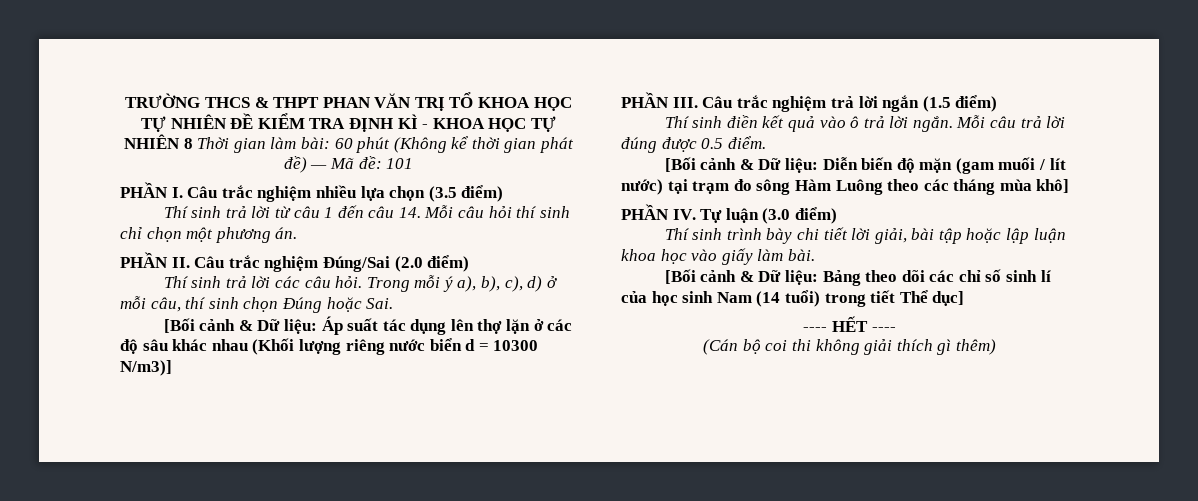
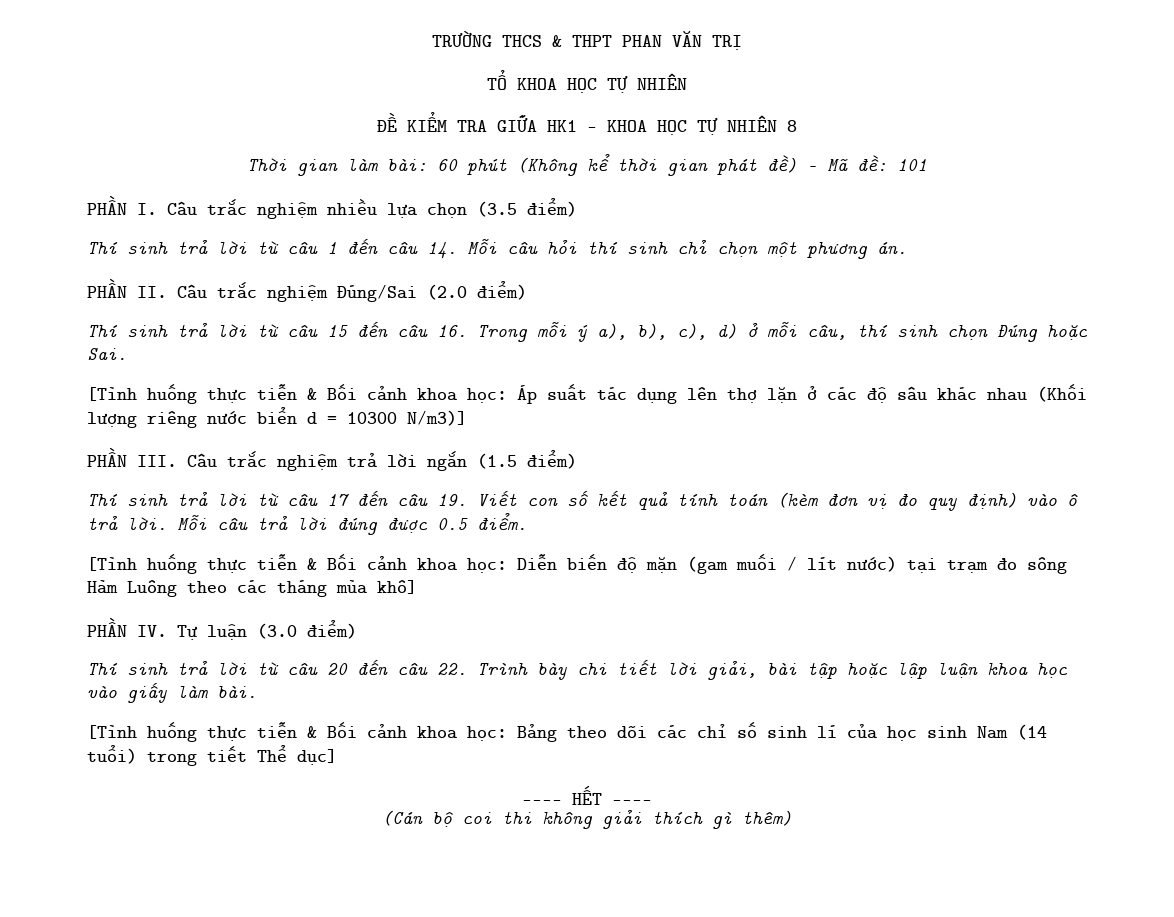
- TRƯỜNG THCS & THPT PHAN VĂN TRỊ TỔ KHOA HỌC TỰ NHIÊN ĐỀ KIỂM TRA ĐỊNH KÌ - KHOA HỌC TỰ NHIÊN 8 Thời gian làm bài: 60 phút (Không kể thời gian phát đề) — Mã đề: 101
+ TRƯỜNG THCS & THPT PHAN VĂN TRỊ
+ TỔ KHOA HỌC TỰ NHIÊN
+ ĐỀ KIỂM TRA GIỮA HK1 - KHOA HỌC TỰ NHIÊN 8
+ Thời gian làm bài: 60 phút (Không kể thời gian phát đề) — Mã đề: 101
- Thí sinh trả lời các câu hỏi. Trong mỗi ý a), b), c), d) ở mỗi câu, thí sinh chọn Đúng hoặc Sai.
+ Thí sinh trả lời từ câu 15 đến câu 16. Trong mỗi ý a), b), c), d) ở mỗi câu, thí sinh chọn Đúng hoặc Sai.
- [Bối cảnh & Dữ liệu: Áp suất tác dụng lên thợ lặn ở các độ sâu khác nhau (Khối lượng riêng nước biển d = 10300 N/m3)]
+ [Tình huống thực tiễn & Bối cảnh khoa học: Áp suất tác dụng lên thợ lặn ở các độ sâu khác nhau (Khối lượng riêng nước biển d = 10300 N/m3)]
- Thí sinh điền kết quả vào ô trả lời ngắn.
+ Thí sinh trả lời từ câu 17 đến câu 19. Viết con số kết quả tính toán (kèm đơn vị đo quy định) vào ô trả lời.
- [Bối cảnh & Dữ liệu: Diễn biến độ mặn (gam muối / lít nước) tại trạm đo sông Hàm Luông theo các tháng mùa khô]
+ [Tình huống thực tiễn & Bối cảnh khoa học: Diễn biến độ mặn (gam muối / lít nước) tại trạm đo sông Hàm Luông theo các tháng mùa khô]
- Thí sinh trình bày chi tiết lời giải, bài tập hoặc lập luận khoa học vào giấy làm bài.
+ Thí sinh trả lời từ câu 20 đến câu 22. Trình bày chi tiết lời giải, bài tập hoặc lập luận khoa học vào giấy làm bài.
- [Bối cảnh & Dữ liệu: Bảng theo dõi các chỉ số sinh lí của học sinh Nam (14 tuổi) trong tiết Thể dục]
+ [Tình huống thực tiễn & Bối cảnh khoa học: Bảng theo dõi các chỉ số sinh lí của học sinh Nam (14 tuổi) trong tiết Thể dục]

